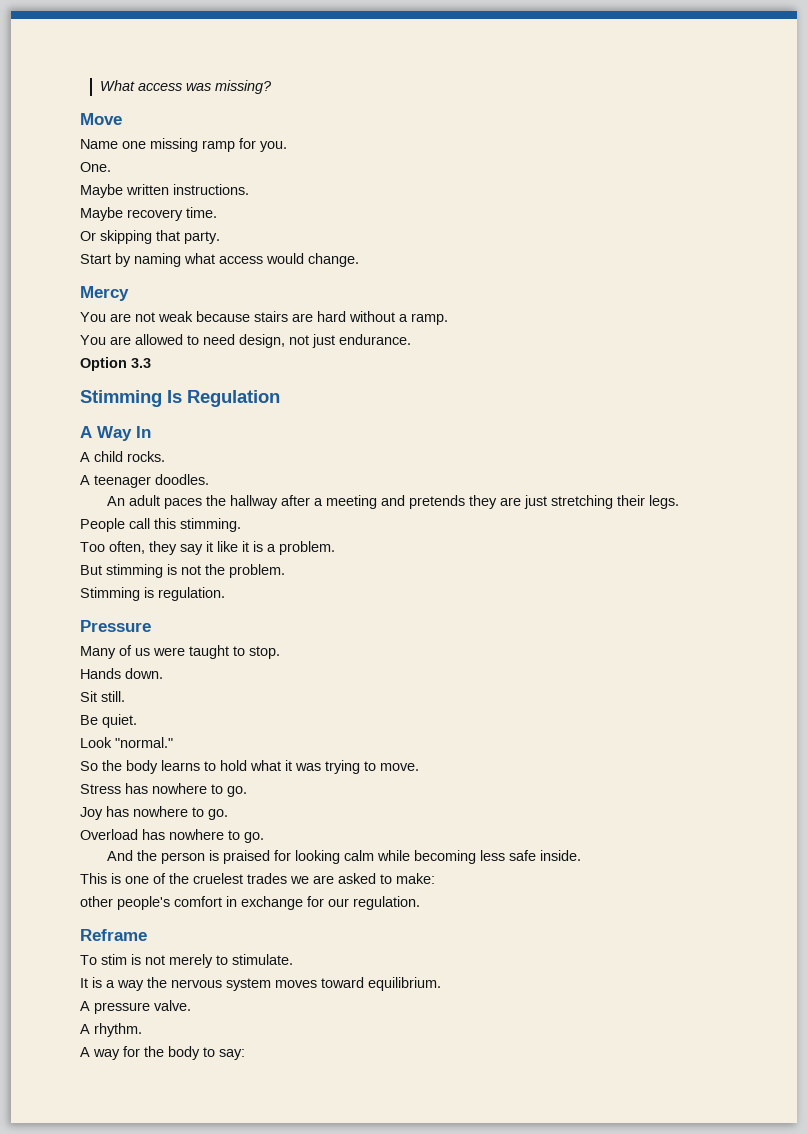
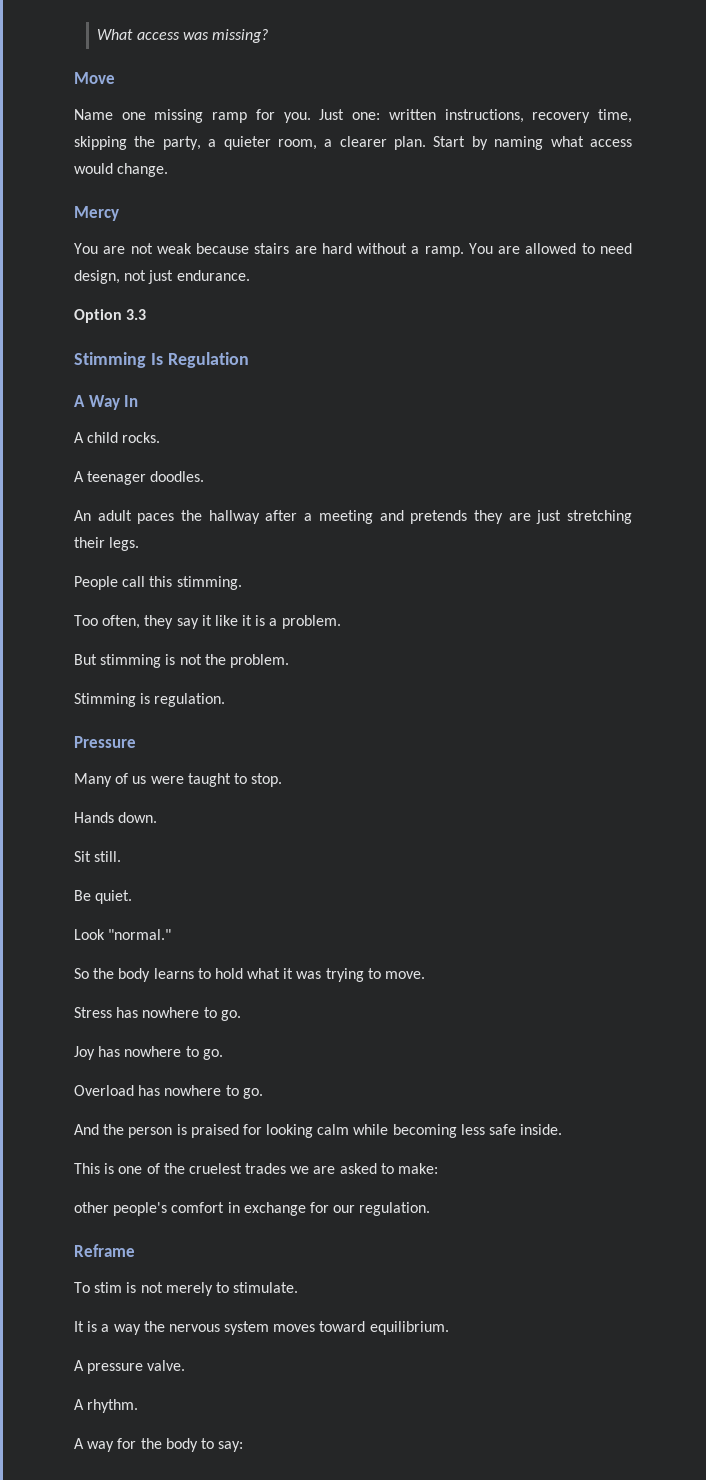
- Name one missing ramp for you.
- One.
- Maybe written instructions.
- Maybe recovery time.
- Or skipping that party.
- Start by naming what access would change.
+ Name one missing ramp for you. Just one: written instructions, recovery time, skipping the party, a quieter room, a clearer plan. Start by naming what access would change.
- You are not weak because stairs are hard without a ramp.
- You are allowed to need design, not just endurance.
+ You are not weak because stairs are hard without a ramp. You are allowed to need design, not just endurance.

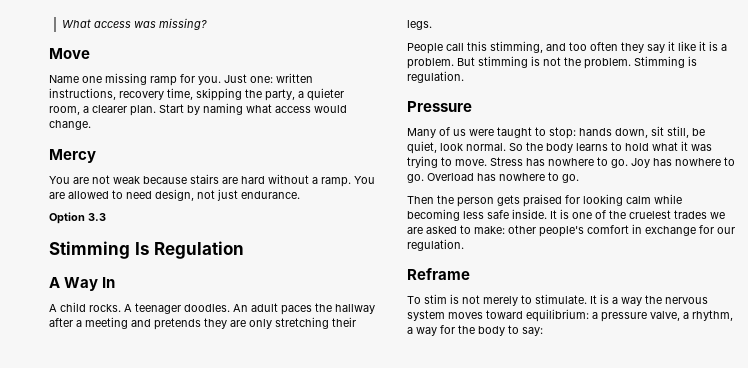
- A child rocks.
- A teenager doodles.
- An adult paces the hallway after a meeting and pretends they are just stretching their legs.
+ A child rocks. A teenager doodles. An adult paces the hallway after a meeting and pretends they are only stretching their legs.
- People call this stimming.
- Too often, they say it like it is a problem.
- But stimming is not the problem.
- Stimming is regulation.
+ People call this stimming, and too often they say it like it is a problem. But stimming is not the problem. Stimming is regulation.
- Many of us were taught to stop.
- Hands down.
- Sit still.
- Be quiet.
- Look "normal."
- So the body learns to hold what it was trying to move.
- Stress has nowhere to go.
- Joy has nowhere to go.
- Overload has nowhere to go.
+ Many of us were taught to stop: hands down, sit still, be quiet, look normal. So the body learns to hold what it was trying to move. Stress has nowhere to go. Joy has nowhere to go. Overload has nowhere to go.
- And the person is praised for looking calm while becoming less safe inside.
- This is one of the cruelest trades we are asked to make:
- other people's comfort in exchange for our regulation.
+ Then the person gets praised for looking calm while becoming less safe inside. It is one of the cruelest trades we are asked to make: other people's comfort in exchange for our regulation.
- To stim is not merely to stimulate.
- It is a way the nervous system moves toward equilibrium.
- A pressure valve.
- A rhythm.
- A way for the body to say:
+ To stim is not merely to stimulate. It is a way the nervous system moves toward equilibrium: a pressure valve, a rhythm, a way for the body to say:

